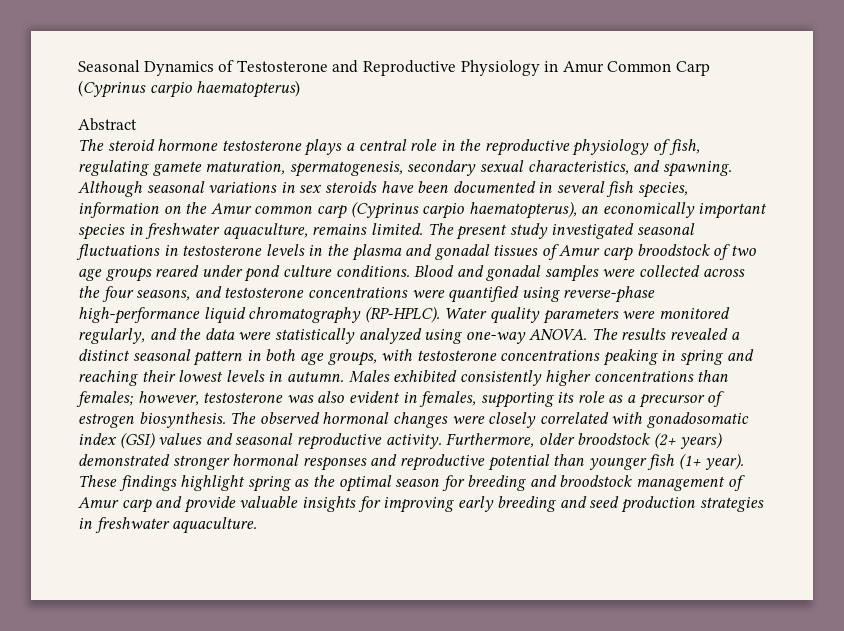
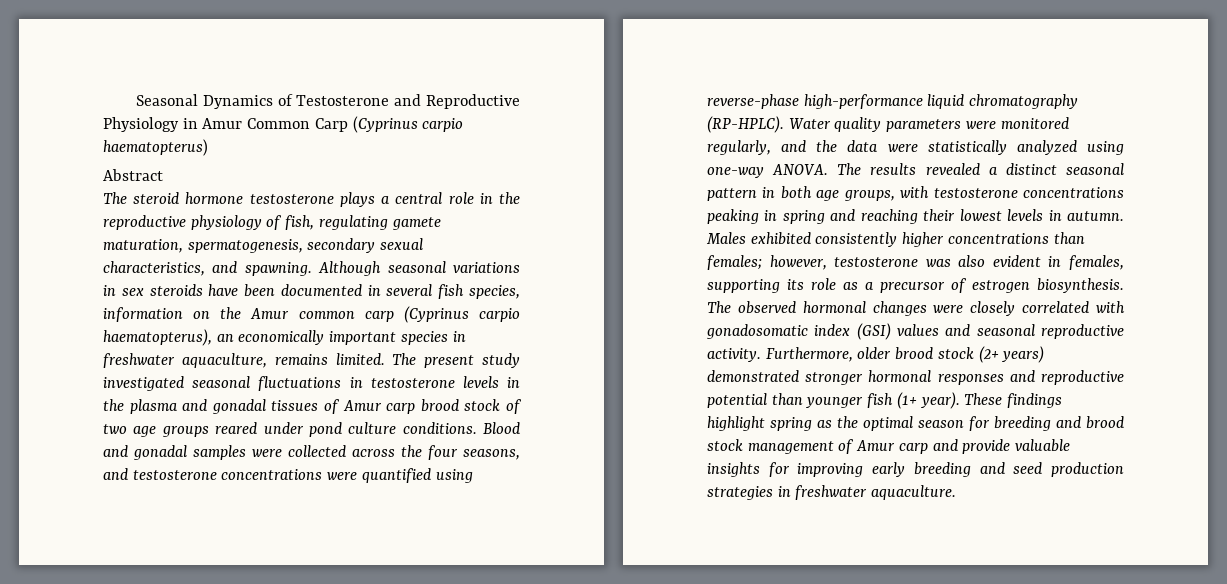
- The present study investigated seasonal fluctuations in testosterone levels in the plasma and gonadal tissues of Amur carp broodstock of two age groups reared under pond culture conditions.
+ The present study investigated seasonal fluctuations in testosterone levels in the plasma and gonadal tissues of Amur carp brood stock of two age groups reared under pond culture conditions.
- Furthermore, older broodstock (2+ years) demonstrated stronger hormonal responses and reproductive potential than younger fish (1+ year).
+ Furthermore, older brood stock (2+ years) demonstrated stronger hormonal responses and reproductive potential than younger fish (1+ year).
- These findings highlight spring as the optimal season for breeding and broodstock management of Amur carp and provide valuable insights for improving early breeding and seed production strategies in freshwater aquaculture.
+ These findings highlight spring as the optimal season for breeding and brood stock management of Amur carp and provide valuable insights for improving early breeding and seed production strategies in freshwater aquaculture.

